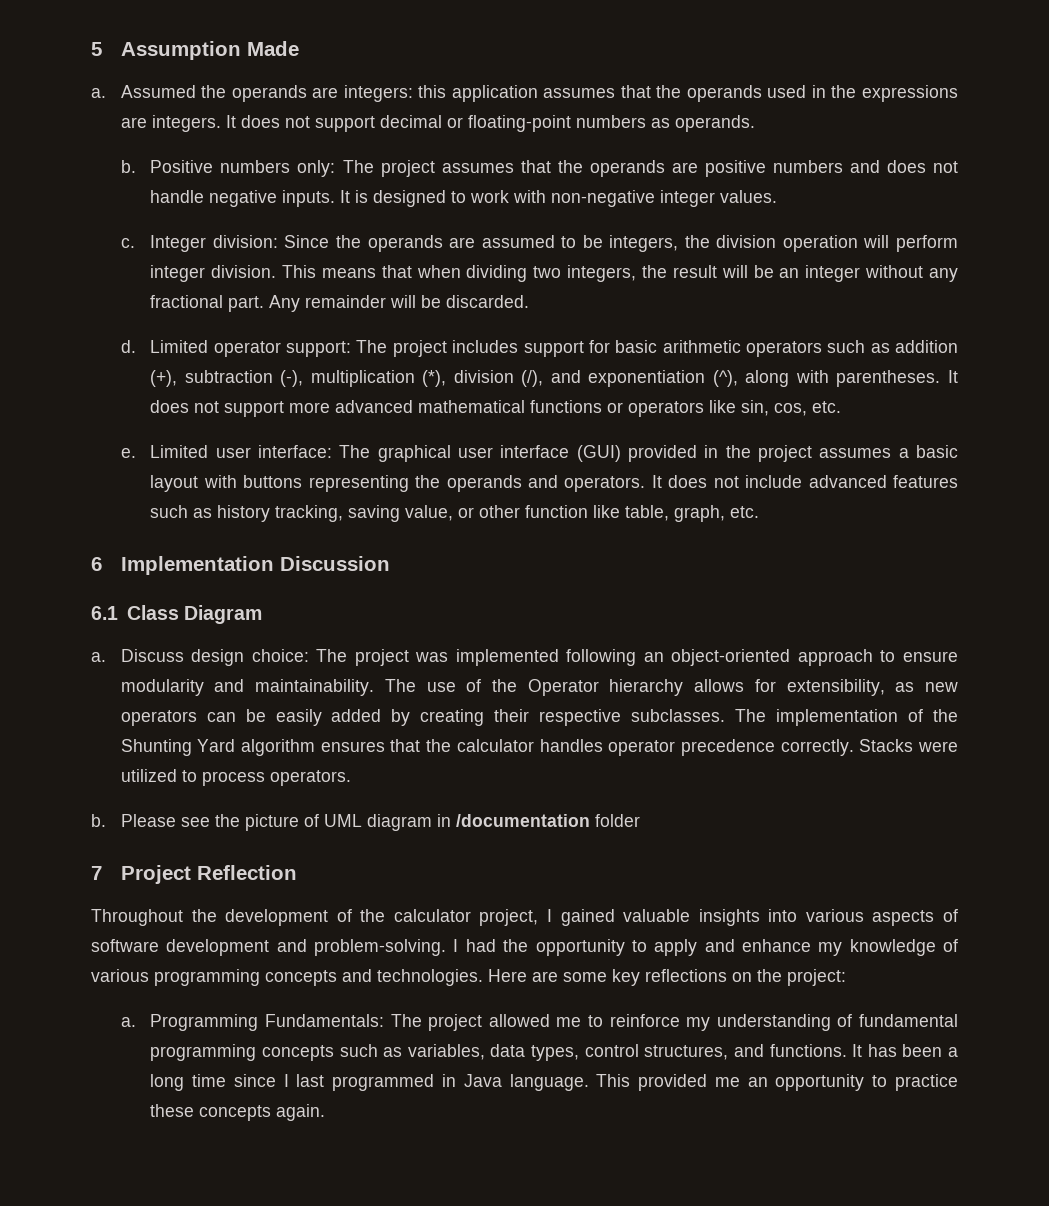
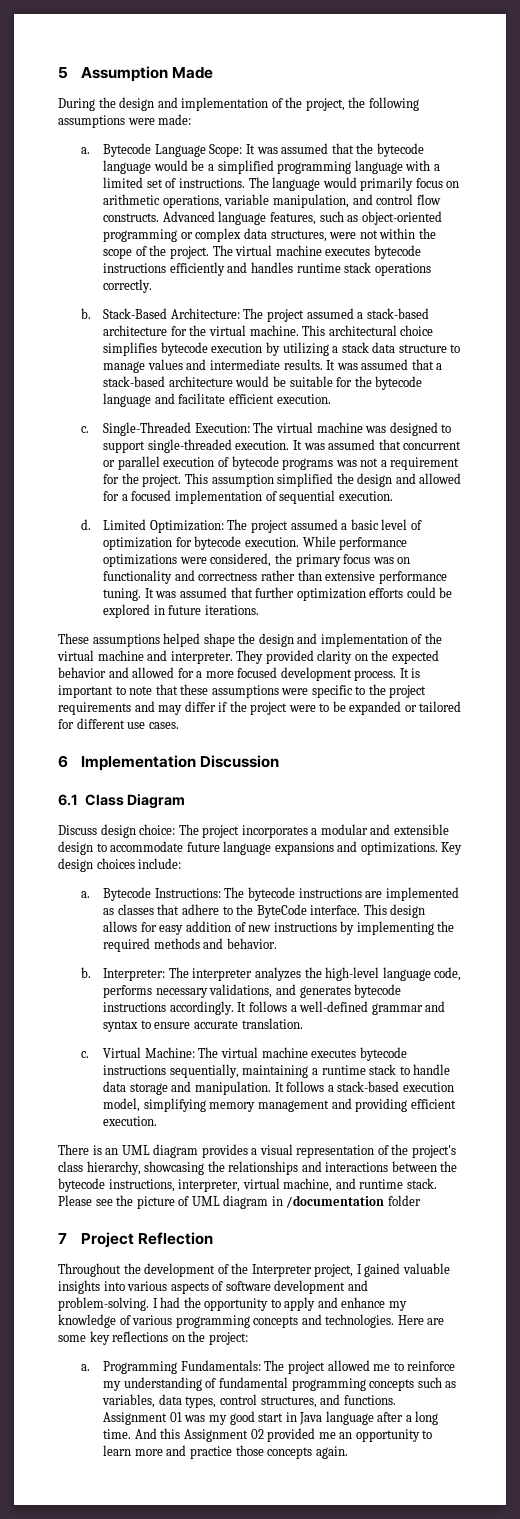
- a. Assumed the operands are integers: this application assumes that the operands used in the expressions are integers. It does not support decimal or floating-point numbers as operands.
- b. Positive numbers only: The project assumes that the operands are positive numbers and does not handle negative inputs. It is designed to work with non-negative integer values.
- c. Integer division: Since the operands are assumed to be integers, the division operation will perform integer division. This means that when dividing two integers, the result will be an integer without any fractional part. Any remainder will be discarded.
- d. Limited operator support: The project includes support for basic arithmetic operators such as addition (+), subtraction (-), multiplication (*), division (/), and exponentiation (^), along with parentheses. It does not support more advanced mathematical functions or operators like sin, cos, etc.
- e. Limited user interface: The graphical user interface (GUI) provided in the project assumes a basic layout with buttons representing the operands and operators. It does not include advanced features such as history tracking, saving value, or other function like table, graph, etc.
+ During the design and implementation of the project, the following assumptions were made:
+ a. Bytecode Language Scope: It was assumed that the bytecode language would be a simplified programming language with a limited set of instructions. The language would primarily focus on arithmetic operations, variable manipulation, and control flow constructs. Advanced language features, such as object-oriented programming or complex data structures, were not within the scope of the project. The virtual machine executes bytecode instructions efficiently and handles runtime stack operations correctly.
+ b. Stack-Based Architecture: The project assumed a stack-based architecture for the virtual machine. This architectural choice simplifies bytecode execution by utilizing a stack data structure to manage values and intermediate results. It was assumed that a stack-based architecture would be suitable for the bytecode language and facilitate efficient execution.
+ c. Single-Threaded Execution: The virtual machine was designed to support single-threaded execution. It was assumed that concurrent or parallel execution of bytecode programs was not a requirement for the project. This assumption simplified the design and allowed for a focused implementation of sequential execution.
+ d. Limited Optimization: The project assumed a basic level of optimization for bytecode execution. While performance optimizations were considered, the primary focus was on functionality and correctness rather than extensive performance tuning. It was assumed that further optimization efforts could be explored in future iterations.
+ These assumptions helped shape the design and implementation of the virtual machine and interpreter. They provided clarity on the expected behavior and allowed for a more focused development process. It is important to note that these assumptions were specific to the project requirements and may differ if the project were to be expanded or tailored for different use cases.
  6.1 Class Diagram
- a. Discuss design choice: The project was implemented following an object-oriented approach to ensure modularity and maintainability. The use of the Operator hierarchy allows for extensibility, as new operators can be easily added by creating their respective subclasses. The implementation of the Shunting Yard algorithm ensures that the calculator handles operator precedence correctly. Stacks were utilized to process operators.
- b.
+ Discuss design choice: The project incorporates a modular and extensible design to accommodate future language expansions and optimizations. Key design choices include:
+ a. Bytecode Instructions: The bytecode instructions are implemented as classes that adhere to the ByteCode interface. This design allows for easy addition of new instructions by implementing the required methods and behavior.
+ b. Interpreter: The interpreter analyzes the high-level language code, performs necessary validations, and generates bytecode instructions accordingly. It follows a well-defined grammar and syntax to ensure accurate translation.
+ c. Virtual Machine: The virtual machine executes bytecode instructions sequentially, maintaining a runtime stack to handle data storage and manipulation. It follows a stack-based execution model, simplifying memory management and providing efficient execution.
+ There is an UML diagram provides a visual representation of the project's class hierarchy, showcasing the relationships and interactions between the bytecode instructions, interpreter, virtual machine, and runtime stack.
- Throughout the development of the calculator project, I gained valuable insights into various aspects of software development and problem-solving.
+ Throughout the development of the Interpreter project, I gained valuable insights into various aspects of software development and problem-solving.
- It has been a long time since I last programmed in Java language. This provided me an opportunity to practice these concepts again.
+ Assignment 01 was my good start in Java language after a long time. And this Assignment 02 provided me an opportunity to learn more and practice those concepts again.

